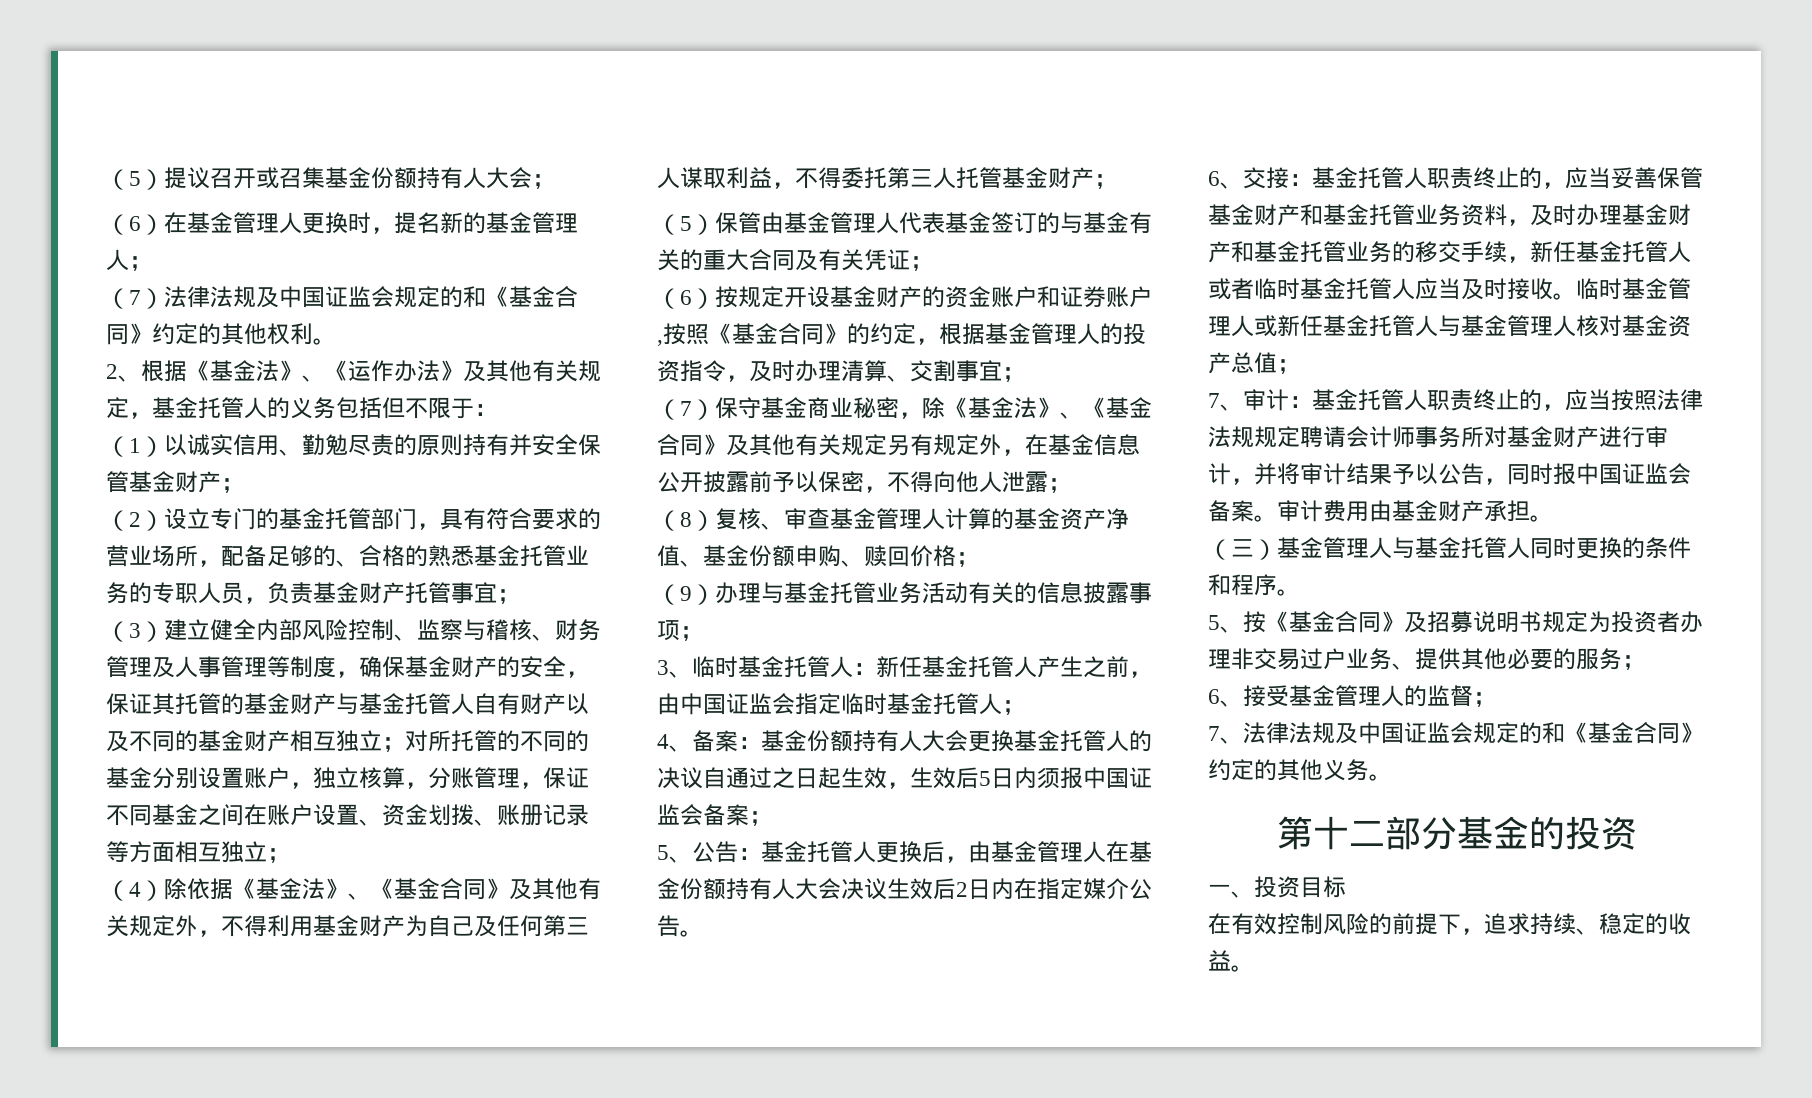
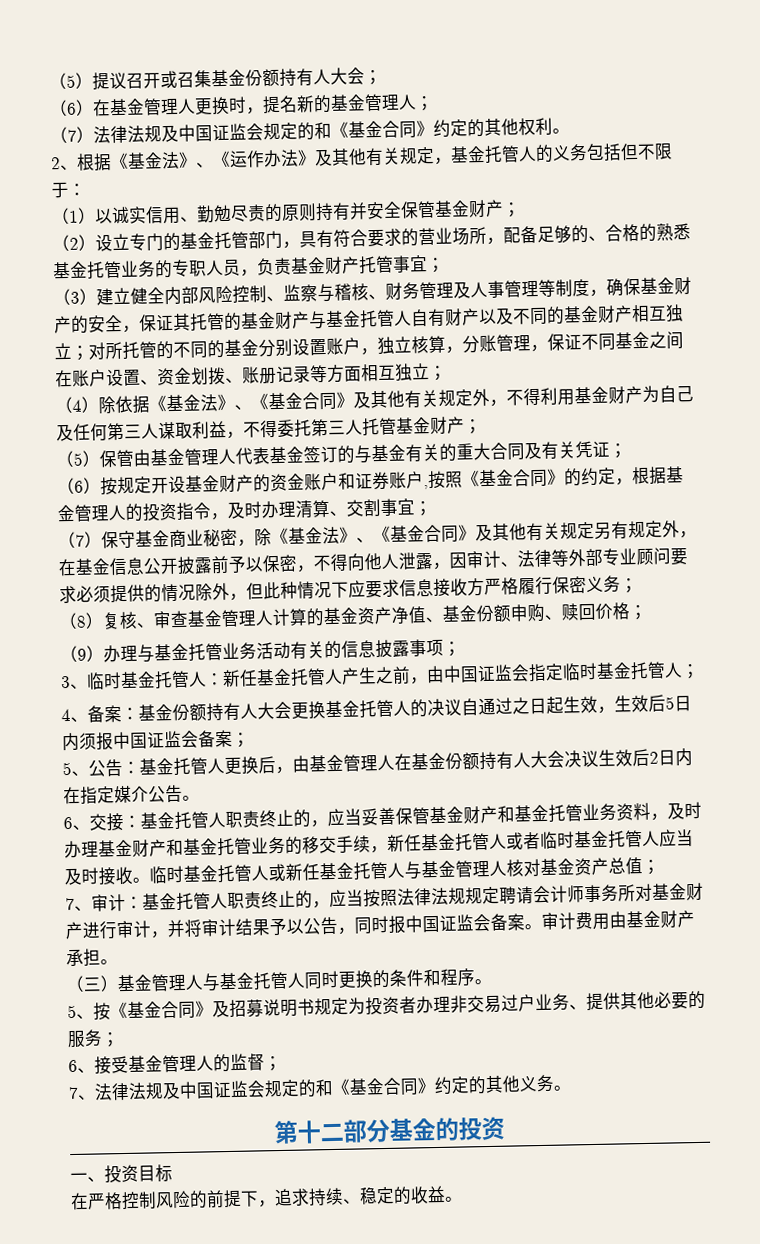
- （7）保守基金商业秘密，除《基金法》、《基金合同》及其他有关规定另有规定外，在基金信息公开披露前予以保密，不得向他人泄露；
+ （7）保守基金商业秘密，除《基金法》、《基金合同》及其他有关规定另有规定外，在基金信息公开披露前予以保密，不得向他人泄露，因审计、法律等外部专业顾问要求必须提供的情况除外，但此种情况下应要求信息接收方严格履行保密义务；
- 临时基金管理人或新任基金托管人与基金管理人核对基金资产总值；
+ 临时基金托管人或新任基金托管人与基金管理人核对基金资产总值；
- 在有效控制风险的前提下，追求持续、稳定的收益。
+ 在严格控制风险的前提下，追求持续、稳定的收益。

